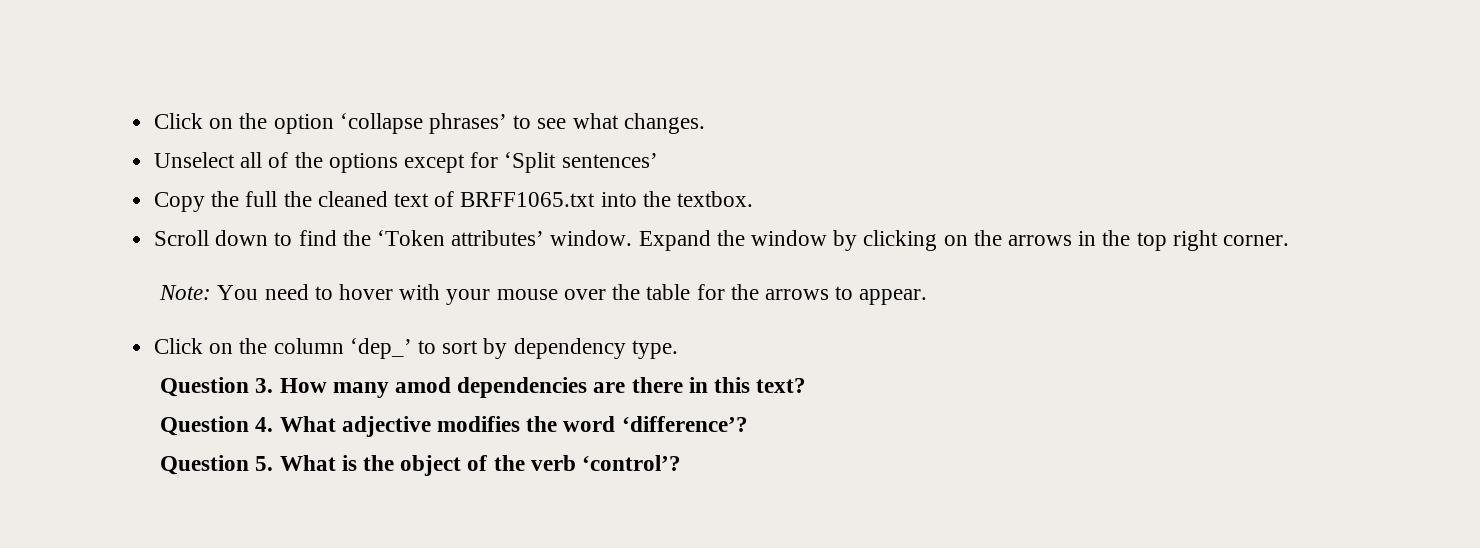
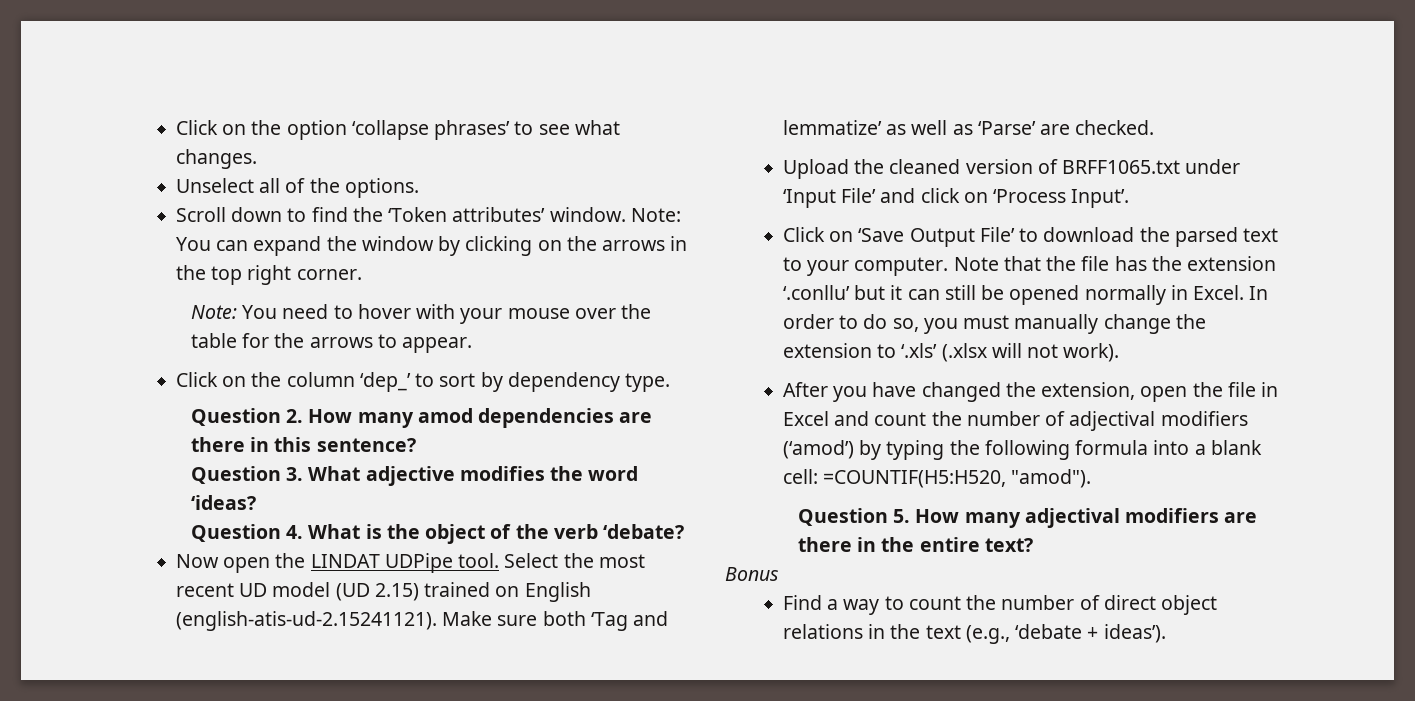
- Unselect all of the options except for ‘Split sentences’
- Copy the full the cleaned text of BRFF1065.txt into the textbox.
+ Unselect all of the options.
- Expand the window by clicking on the arrows in the top right corner.
+ Note: You can expand the window by clicking on the arrows in the top right corner.
- Question 3. How many amod dependencies are there in this text?
- Question 4. What adjective modifies the word ‘difference’?
- Question 5. What is the object of the verb ‘control’?
+ Question 2. How many amod dependencies are there in this sentence?
+ Question 3. What adjective modifies the word ‘ideas?
+ Question 4. What is the object of the verb ‘debate?
+ Now open the LINDAT UDPipe tool. Select the most recent UD model (UD 2.15) trained on English (english-atis-ud-2.15241121). Make sure both ‘Tag and lemmatize’ as well as ‘Parse’ are checked.
+ Upload the cleaned version of BRFF1065.txt under ‘Input File’ and click on ‘Process Input’.
+ Click on ‘Save Output File’ to download the parsed text to your computer. Note that the file has the extension ‘.conllu’ but it can still be opened normally in Excel. In order to do so, you must manually change the extension to ‘.xls’ (.xlsx will not work).
+ After you have changed the extension, open the file in Excel and count the number of adjectival modifiers (‘amod’) by typing the following formula into a blank cell: =COUNTIF(H5:H520, "amod").
+ Question 5. How many adjectival modifiers are there in the entire text?
+ Bonus
+ Find a way to count the number of direct object relations in the text (e.g., ‘debate + ideas’).

